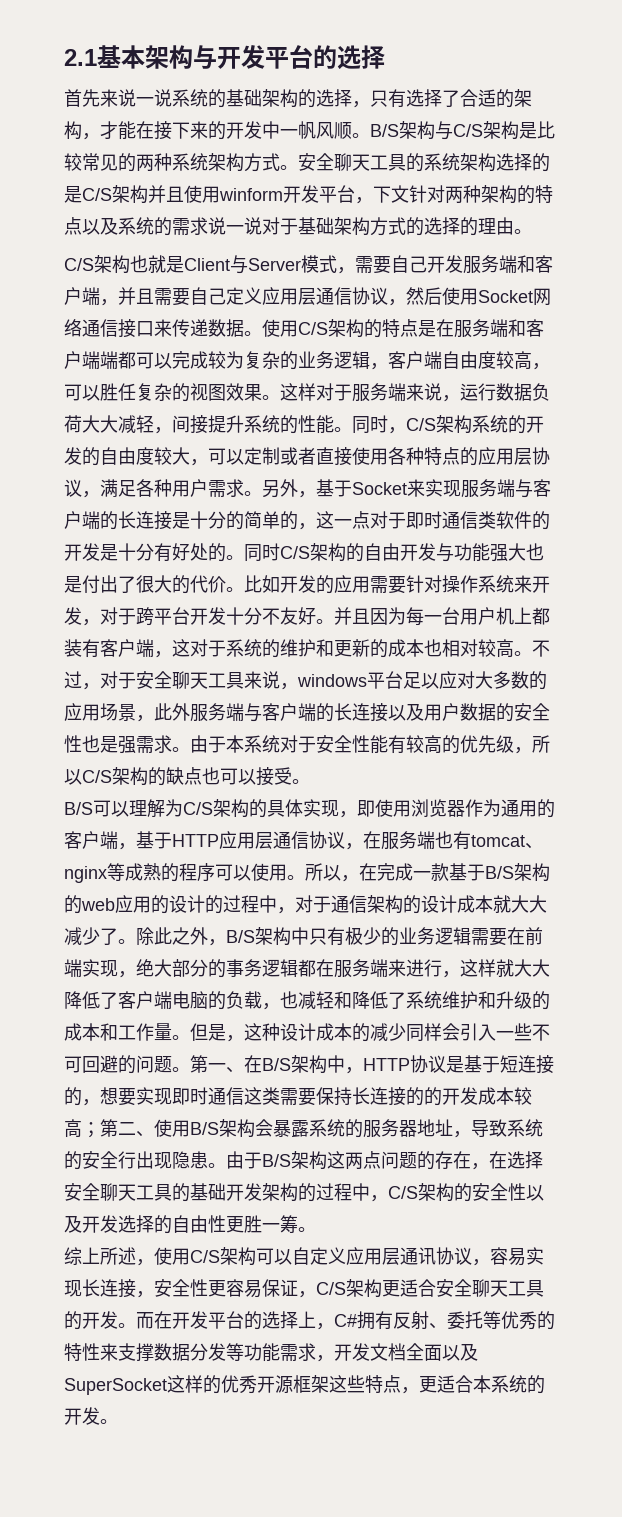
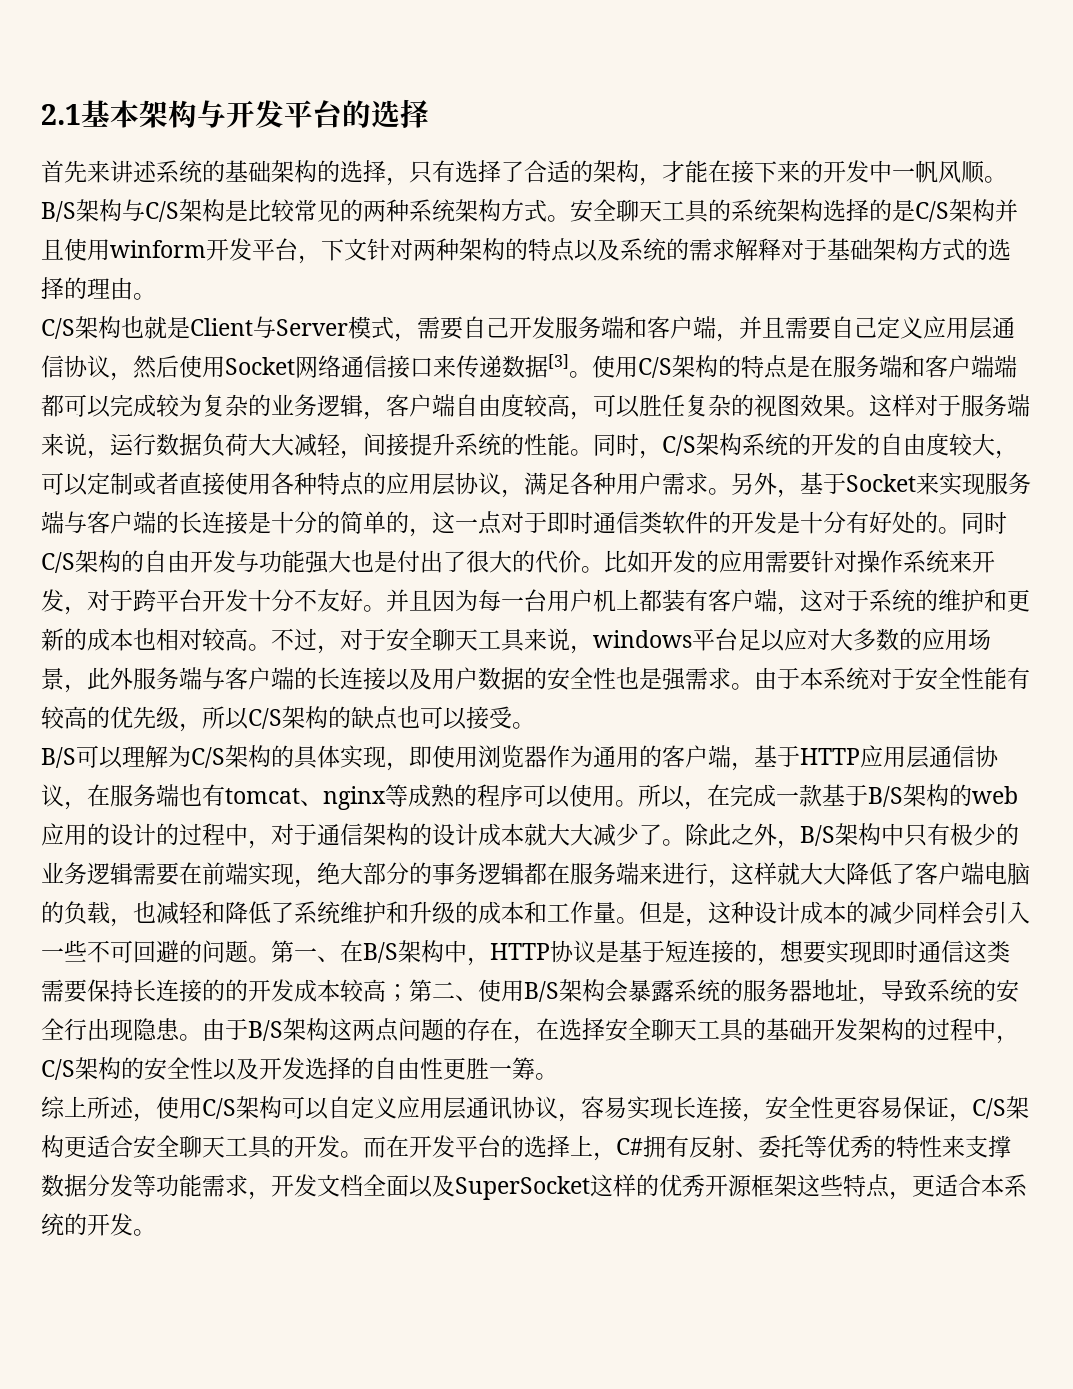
- 首先来说一说系统的基础架构的选择，只有选择了合适的架构，才能在接下来的开发中一帆风顺。
+ 首先来讲述系统的基础架构的选择，只有选择了合适的架构，才能在接下来的开发中一帆风顺。
- 安全聊天工具的系统架构选择的是C/S架构并且使用winform开发平台，下文针对两种架构的特点以及系统的需求说一说对于基础架构方式的选择的理由。
+ 安全聊天工具的系统架构选择的是C/S架构并且使用winform开发平台，下文针对两种架构的特点以及系统的需求解释对于基础架构方式的选择的理由。
- C/S架构也就是Client与Server模式，需要自己开发服务端和客户端，并且需要自己定义应用层通信协议，然后使用Socket网络通信接口来传递数据。
+ C/S架构也就是Client与Server模式，需要自己开发服务端和客户端，并且需要自己定义应用层通信协议，然后使用Socket网络通信接口来传递数据[3]。

